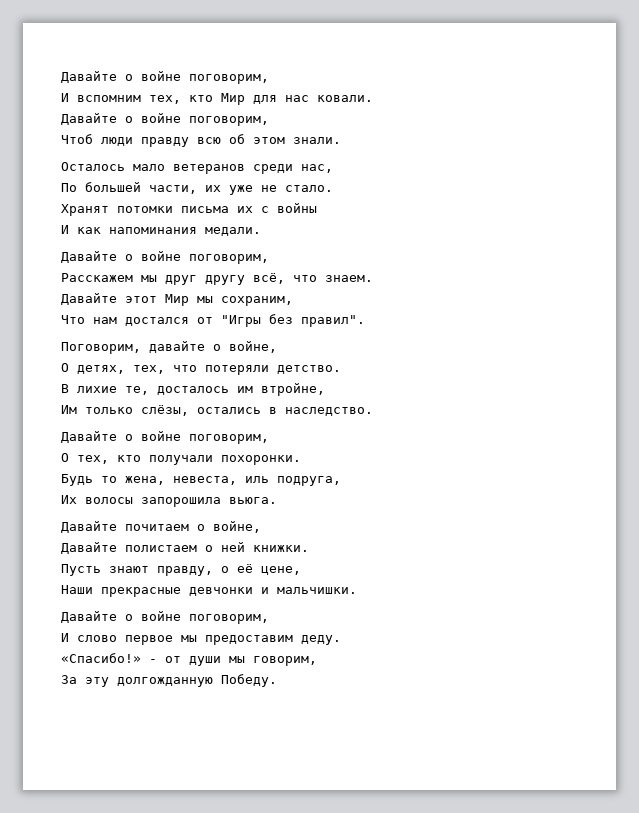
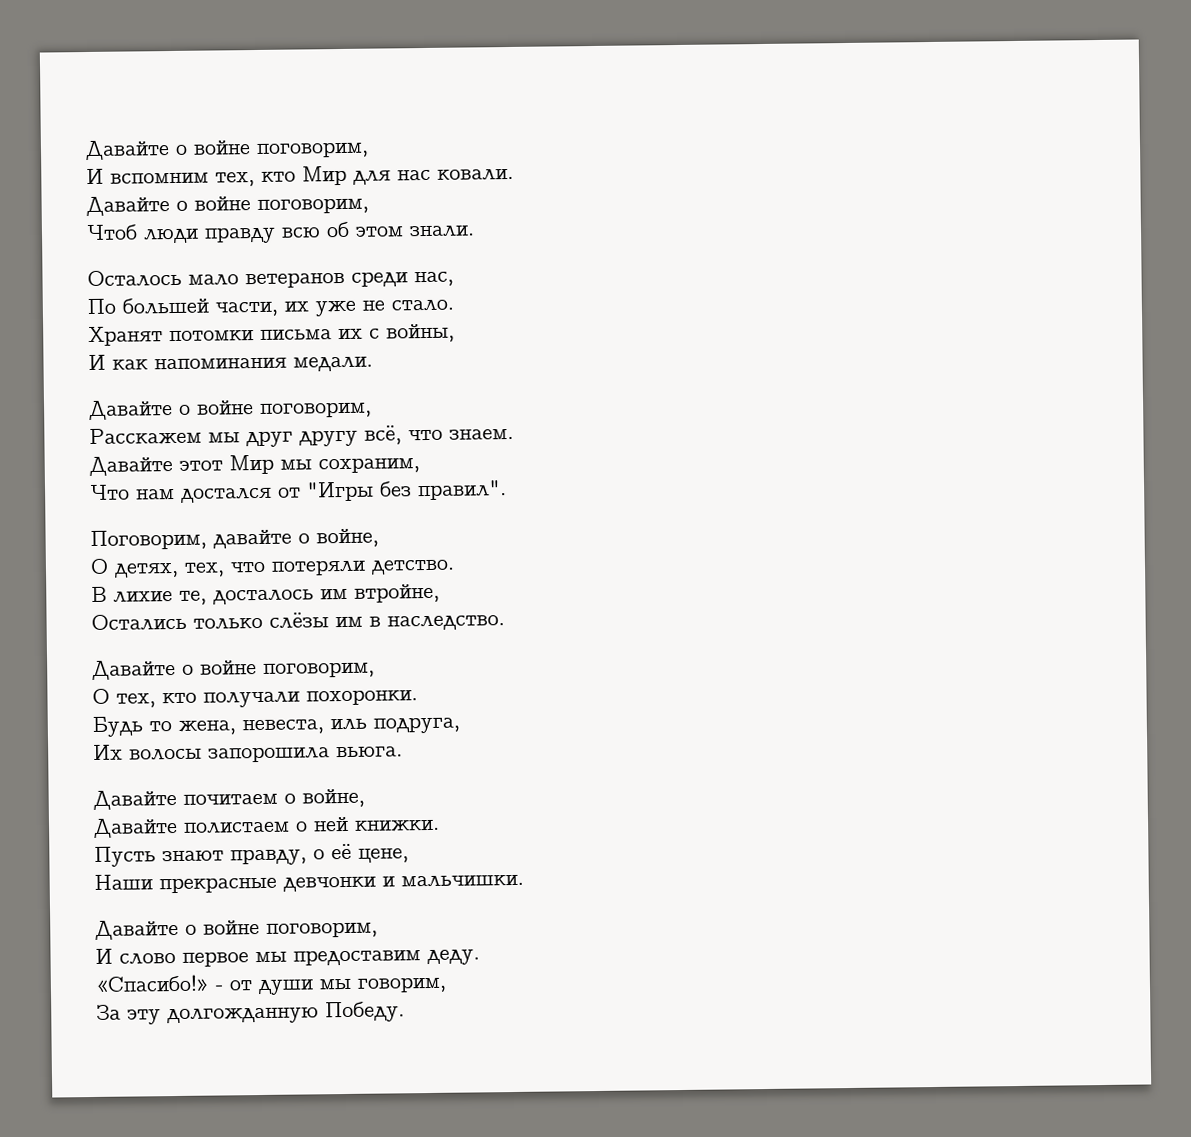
- Хранят потомки письма их с войны
+ Хранят потомки письма их с войны,
- Им только слёзы, остались в наследство.
+ Остались только слёзы им в наследство.

